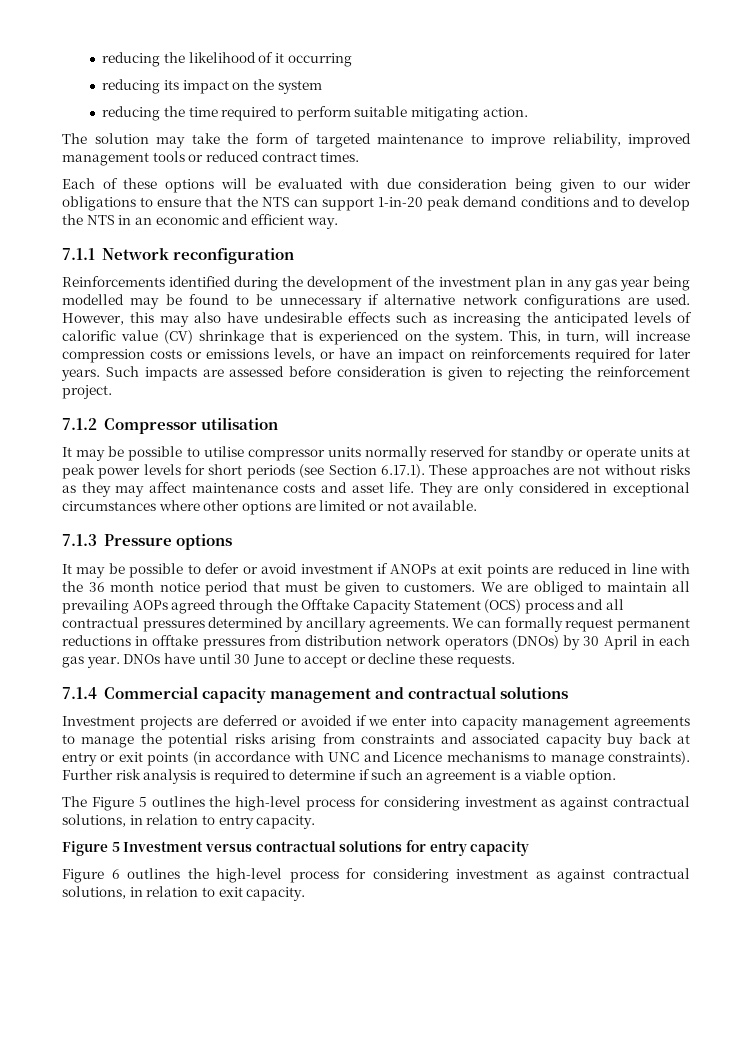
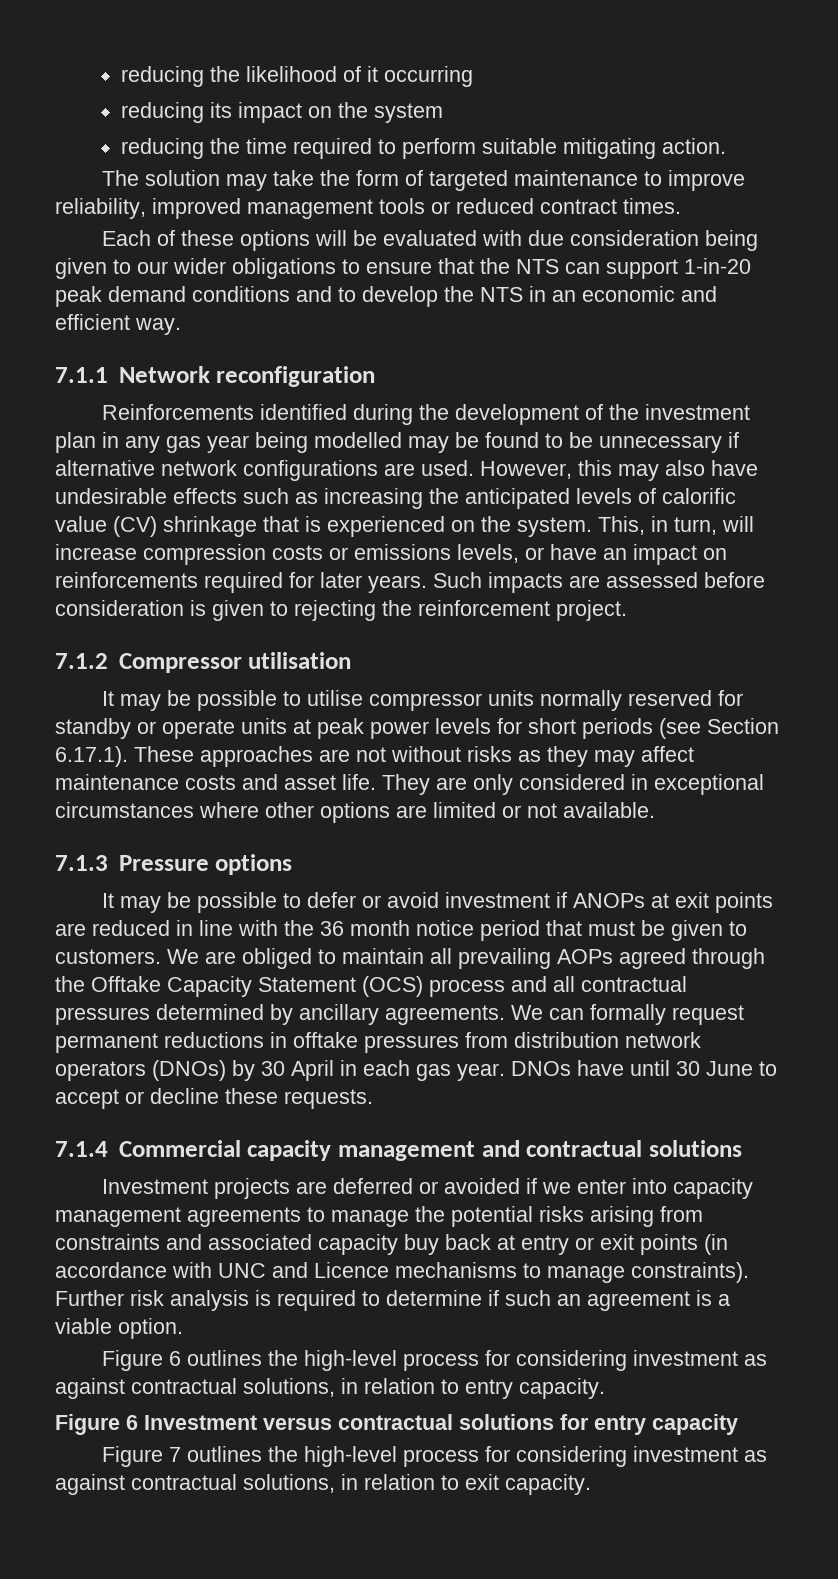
- The Figure 5 outlines the high-level process for considering investment as against contractual solutions, in relation to entry capacity.
+ Figure 6 outlines the high-level process for considering investment as against contractual solutions, in relation to entry capacity.
- Figure 5 Investment versus contractual solutions for entry capacity
+ Figure 6 Investment versus contractual solutions for entry capacity
- Figure 6 outlines the high-level process for considering investment as against contractual solutions, in relation to exit capacity.
+ Figure 7 outlines the high-level process for considering investment as against contractual solutions, in relation to exit capacity.

